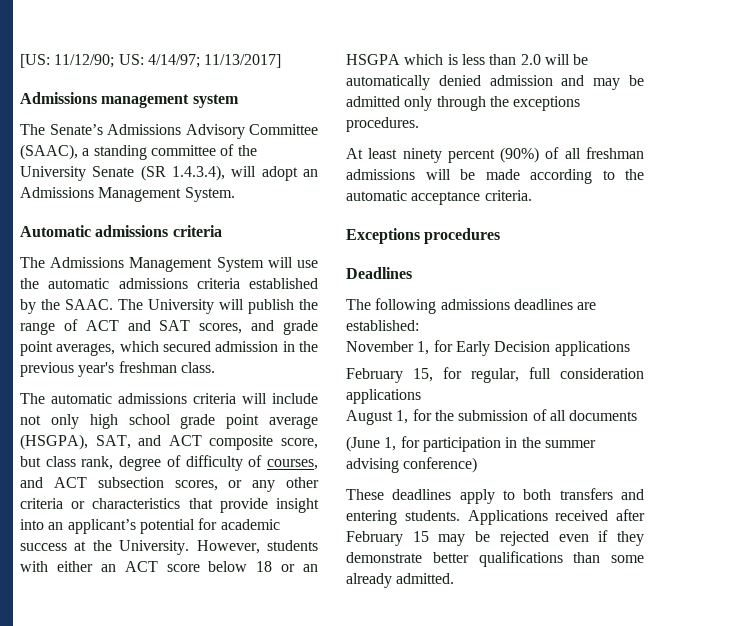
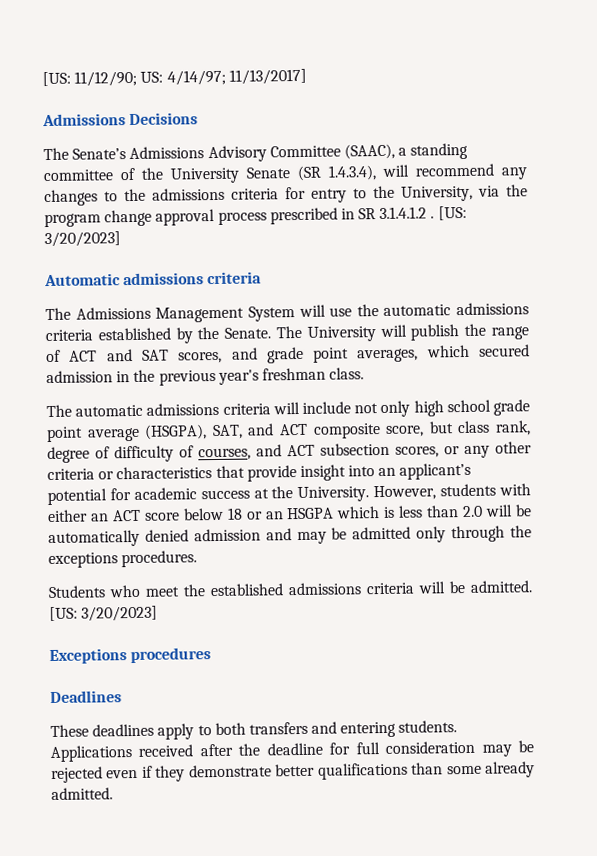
- Admissions management system
+ Admissions Decisions
- The Senate’s Admissions Advisory Committee (SAAC), a standing committee of the University Senate (SR 1.4.3.4), will adopt an Admissions Management System.
+ The Senate’s Admissions Advisory Committee (SAAC), a standing committee of the University Senate (SR 1.4.3.4), will recommend any changes to the admissions criteria for entry to the University, via the program change approval process prescribed in SR 3.1.4.1.2 . [US: 3/20/2023]
- The Admissions Management System will use the automatic admissions criteria established by the SAAC.
+ The Admissions Management System will use the automatic admissions criteria established by the Senate.
- At least ninety percent (90%) of all freshman admissions will be made according to the automatic acceptance criteria.
+ Students who meet the established admissions criteria will be admitted. [US: 3/20/2023]
  Exceptions procedures
  Deadlines
- The following admissions deadlines are established:
- November 1, for Early Decision applications
- February 15, for regular, full consideration applications
- August 1, for the submission of all documents
- (June 1, for participation in the summer advising conference)
- Applications received after February 15 may be rejected even if they demonstrate better qualifications than some already admitted.
+ Applications received after the deadline for full consideration may be rejected even if they demonstrate better qualifications than some already admitted.

